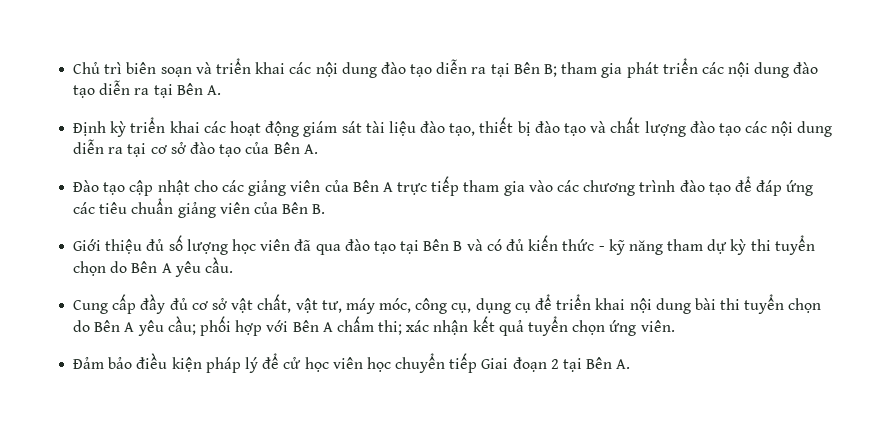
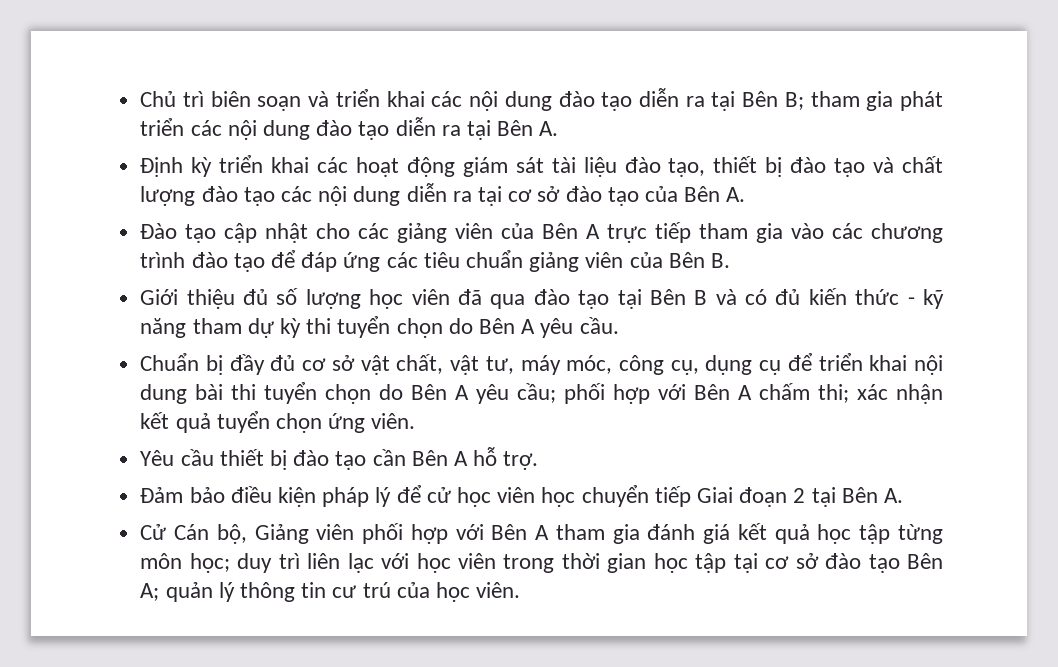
- Cung cấp đầy đủ cơ sở vật chất, vật tư, máy móc, công cụ, dụng cụ để triển khai nội dung bài thi tuyển chọn do Bên A yêu cầu; phối hợp với Bên A chấm thi; xác nhận kết quả tuyển chọn ứng viên.
+ Chuẩn bị đầy đủ cơ sở vật chất, vật tư, máy móc, công cụ, dụng cụ để triển khai nội dung bài thi tuyển chọn do Bên A yêu cầu; phối hợp với Bên A chấm thi; xác nhận kết quả tuyển chọn ứng viên.
+ Yêu cầu thiết bị đào tạo cần Bên A hỗ trợ.
+ Cử Cán bộ, Giảng viên phối hợp với Bên A tham gia đánh giá kết quả học tập từng môn học; duy trì liên lạc với học viên trong thời gian học tập tại cơ sở đào tạo Bên A; quản lý thông tin cư trú của học viên.

